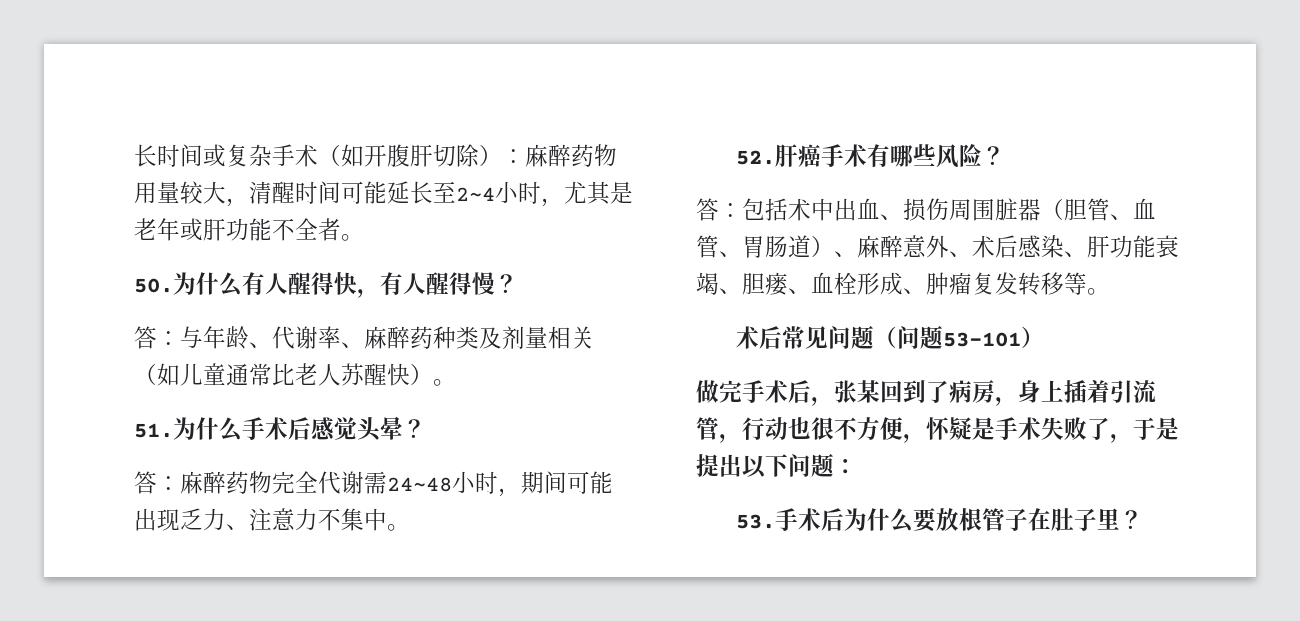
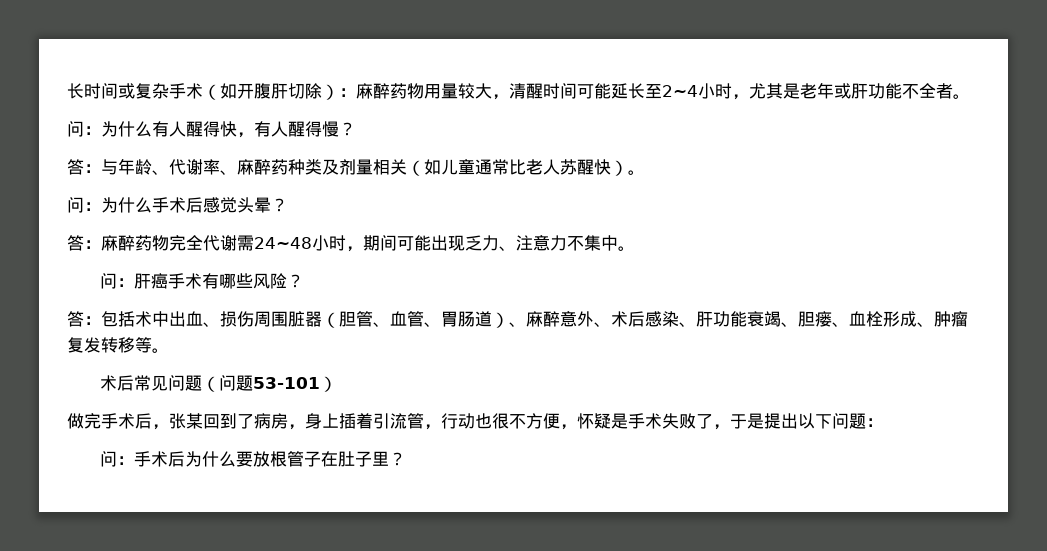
- 50.为什么有人醒得快，有人醒得慢？
+ 问：为什么有人醒得快，有人醒得慢？
- 51.为什么手术后感觉头晕？
+ 问：为什么手术后感觉头晕？
- 52.肝癌手术有哪些风险？
+ 问：肝癌手术有哪些风险？
- 53.手术后为什么要放根管子在肚子里？
+ 问：手术后为什么要放根管子在肚子里？

